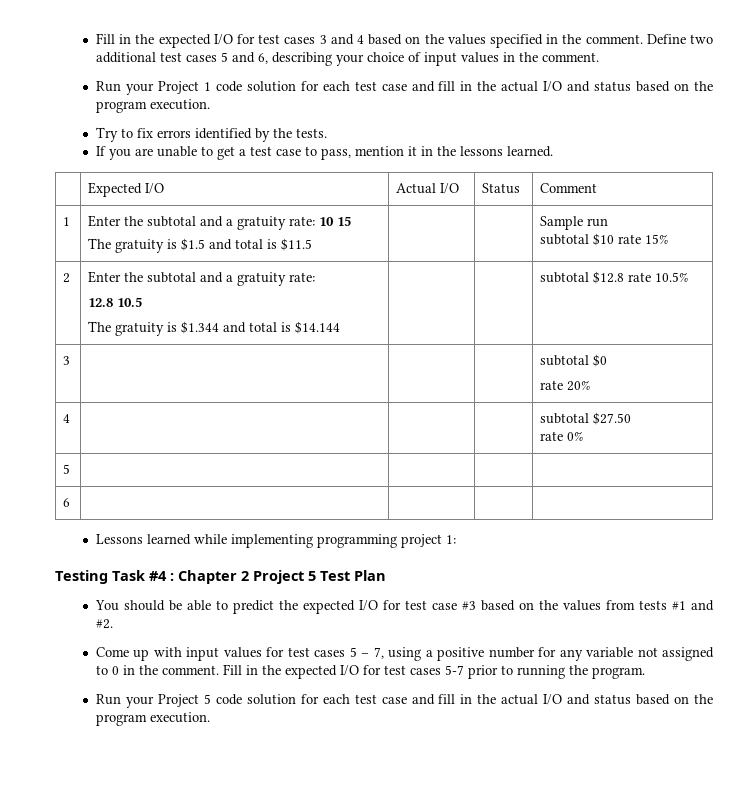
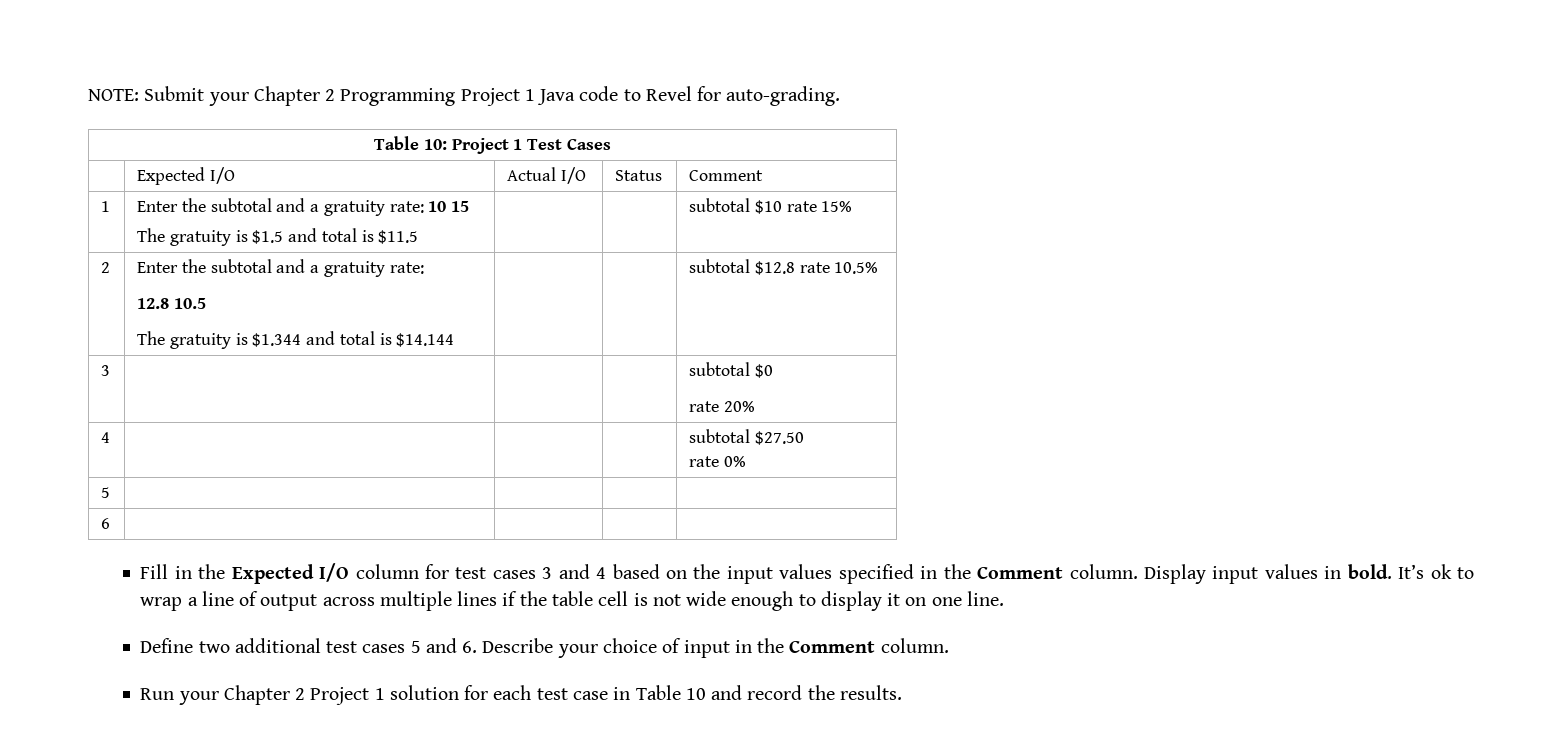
- Fill in the expected I/O for test cases 3 and 4 based on the values specified in the comment. Define two additional test cases 5 and 6, describing your choice of input values in the comment.
- Run your Project 1 code solution for each test case and fill in the actual I/O and status based on the program execution.
- Try to fix errors identified by the tests.
- If you are unable to get a test case to pass, mention it in the lessons learned.
+ NOTE: Submit your Chapter 2 Programming Project 1 Java code to Revel for auto-grading.
+ Table 10: Project 1 Test Cases
  1 | Enter the subtotal and a gratuity rate: 10 15
- The gratuity is $1.5 and total is $11.5 | | | Sample run
- subtotal $10 rate 15%
+ The gratuity is $1.5 and total is $11.5 | | | subtotal $10 rate 15%
- Lessons learned while implementing programming project 1:
- Testing Task #4 : Chapter 2 Project 5 Test Plan
- You should be able to predict the expected I/O for test case #3 based on the values from tests #1 and #2.
- Come up with input values for test cases 5 – 7, using a positive number for any variable not assigned to 0 in the comment. Fill in the expected I/O for test cases 5-7 prior to running the program.
- Run your Project 5 code solution for each test case and fill in the actual I/O and status based on the program execution.
+ Fill in the Expected I/O column for test cases 3 and 4 based on the input values specified in the Comment column. Display input values in bold. It’s ok to wrap a line of output across multiple lines if the table cell is not wide enough to display it on one line.
+ Define two additional test cases 5 and 6. Describe your choice of input in the Comment column.
+ Run your Chapter 2 Project 1 solution for each test case in Table 10 and record the results.

